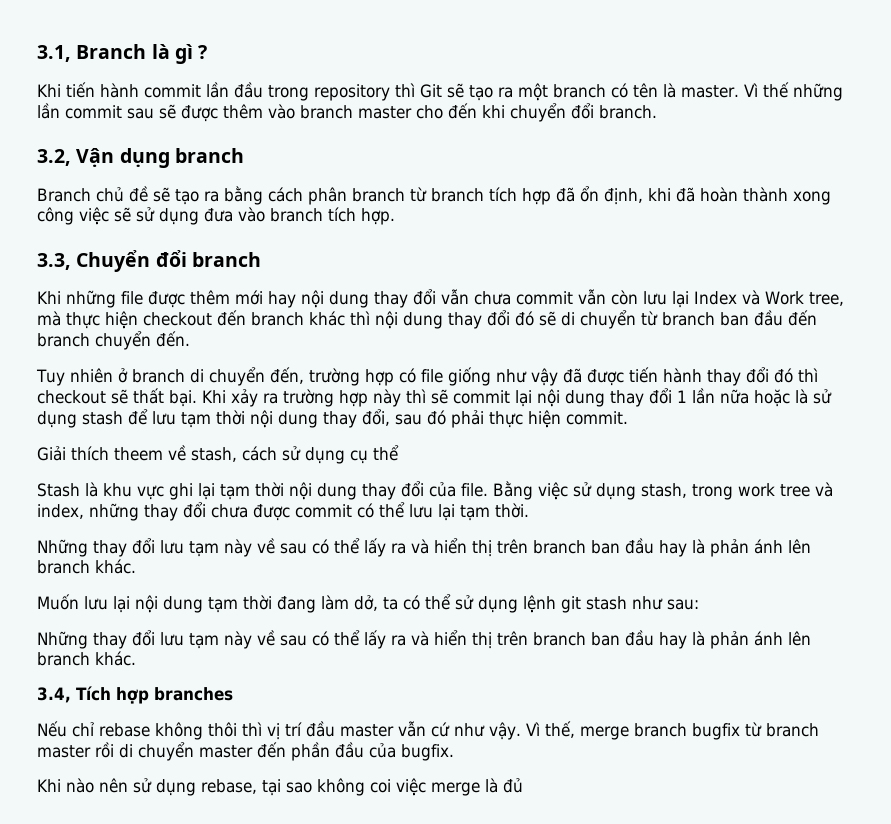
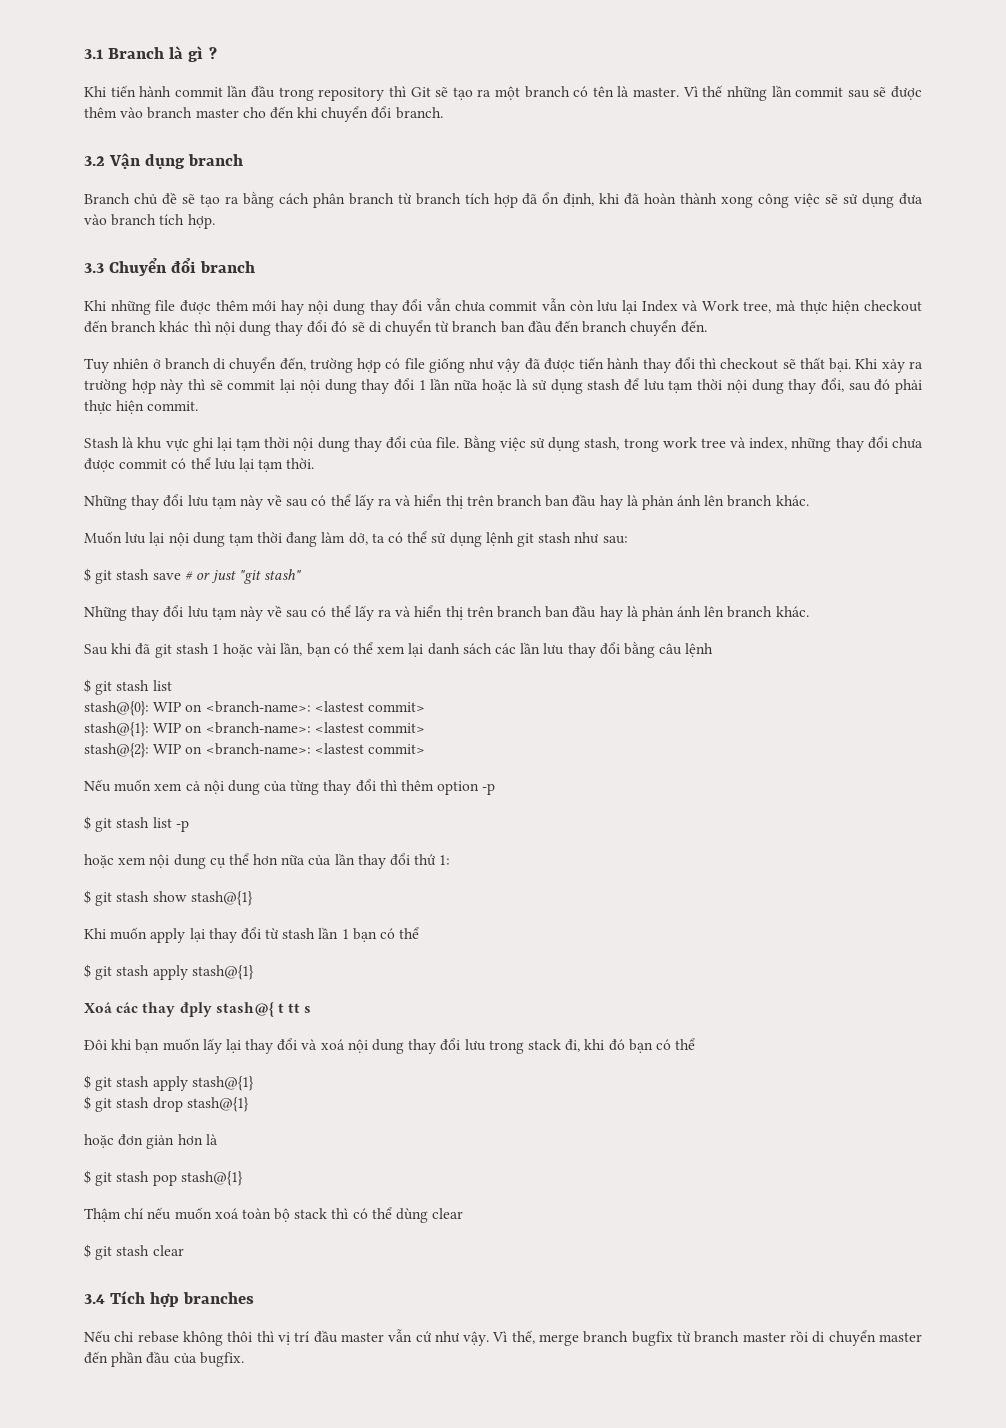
- 3.1, Branch là gì ?
+ 3.1 Branch là gì ?
- 3.2, Vận dụng branch
+ 3.2 Vận dụng branch
- 3.3, Chuyển đổi branch
+ 3.3 Chuyển đổi branch
- Tuy nhiên ở branch di chuyển đến, trường hợp có file giống như vậy đã được tiến hành thay đổi đó thì checkout sẽ thất bại.
+ Tuy nhiên ở branch di chuyển đến, trường hợp có file giống như vậy đã được tiến hành thay đổi thì checkout sẽ thất bại.
- Giải thích theem về stash, cách sử dụng cụ thể
+ $ git stash save # or just "git stash"
- 3.4, Tích hợp branches
+ Sau khi đã git stash 1 hoặc vài lần, bạn có thể xem lại danh sách các lần lưu thay đổi bằng câu lệnh
+ $ git stash list
+ stash@{0}: WIP on <branch-name>: <lastest commit>
+ stash@{1}: WIP on <branch-name>: <lastest commit>
+ stash@{2}: WIP on <branch-name>: <lastest commit>
+ Nếu muốn xem cả nội dung của từng thay đổi thì thêm option -p
+ $ git stash list -p
+ hoặc xem nội dung cụ thể hơn nữa của lần thay đổi thứ 1:
+ $ git stash show stash@{1}
+ Khi muốn apply lại thay đổi từ stash lần 1 bạn có thể
+ $ git stash apply stash@{1}
+ Xoá các thay đply stash@{ t tt s
+ Đôi khi bạn muốn lấy lại thay đổi và xoá nội dung thay đổi lưu trong stack đi, khi đó bạn có thể
+ $ git stash apply stash@{1}
+ $ git stash drop stash@{1}
+ hoặc đơn giản hơn là
+ $ git stash pop stash@{1}
+ Thậm chí nếu muốn xoá toàn bộ stack thì có thể dùng clear
+ $ git stash clear
+ 3.4 Tích hợp branches
- Khi nào nên sử dụng rebase, tại sao không coi việc merge là đủ

